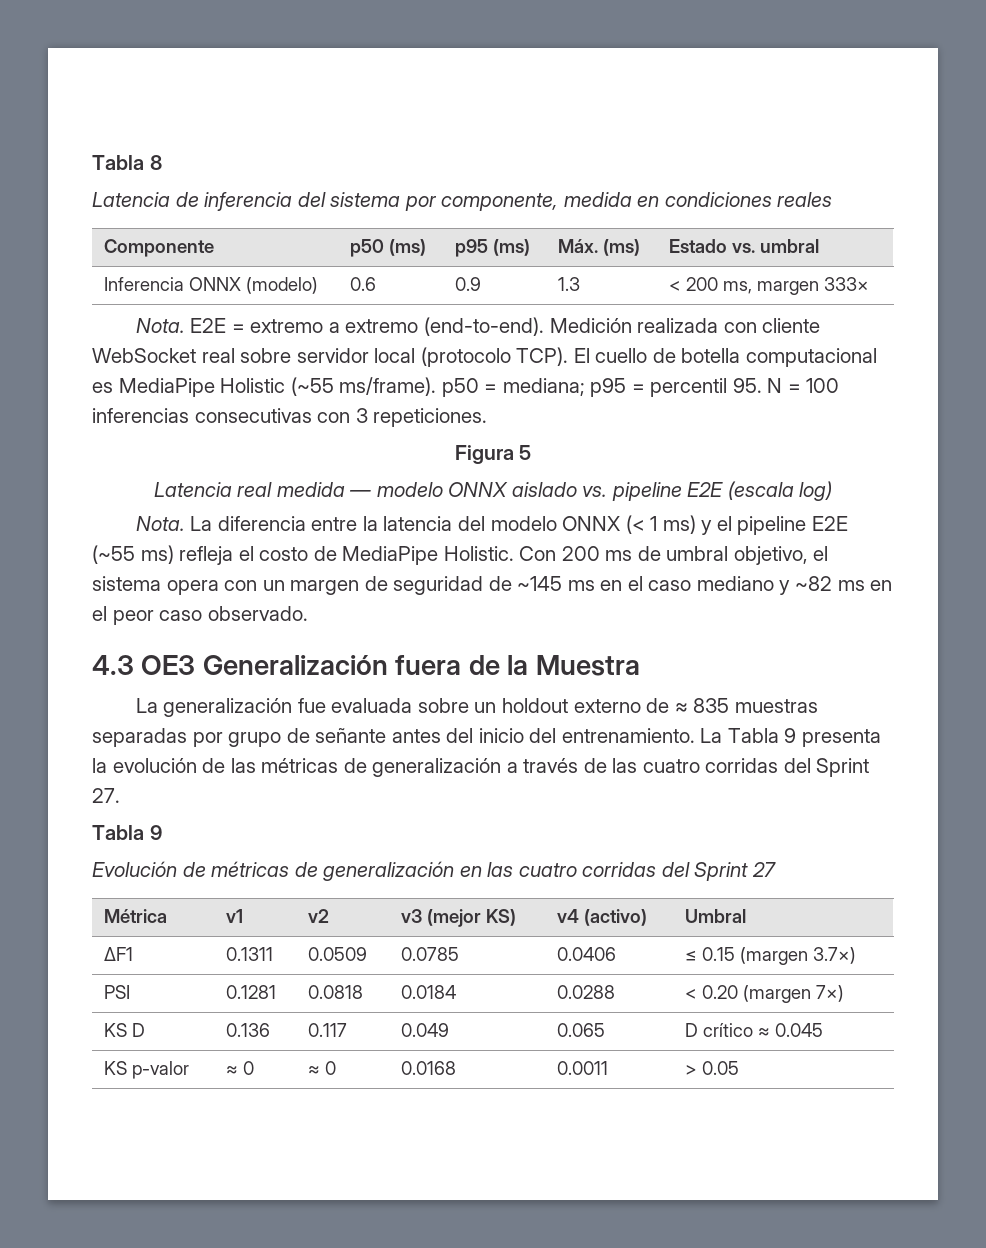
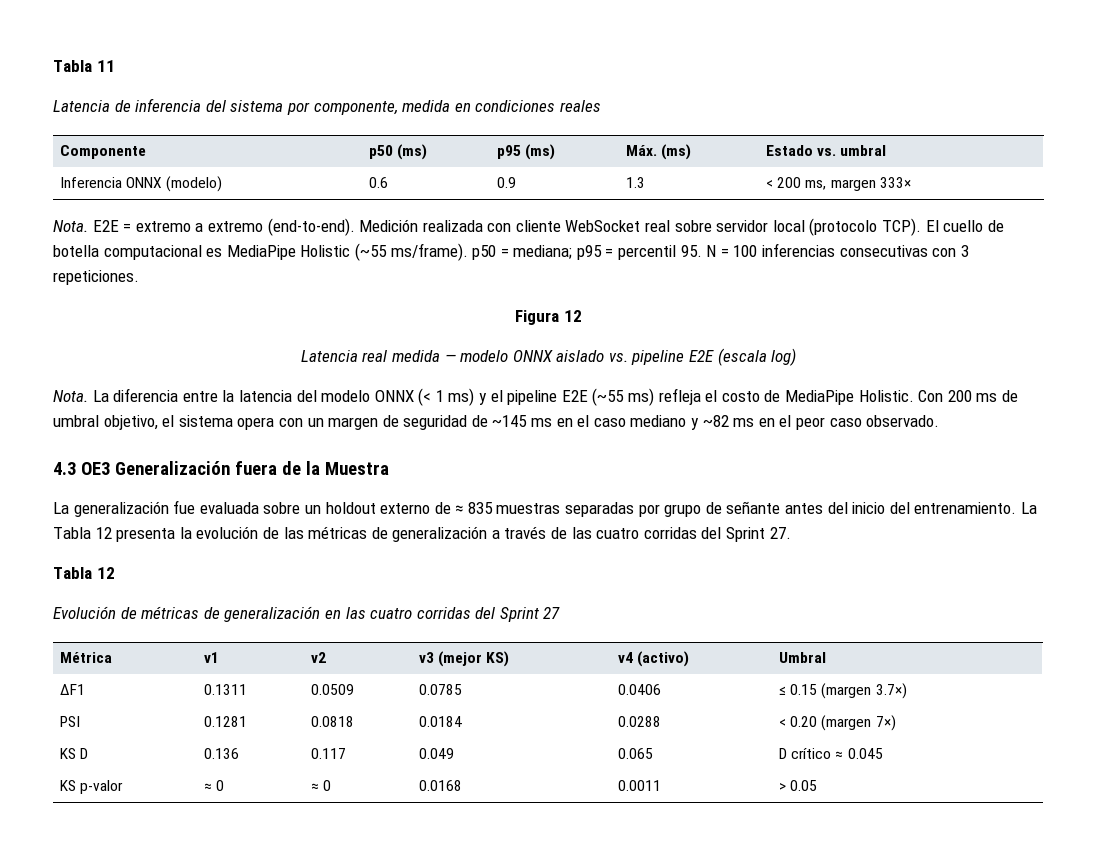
- Tabla 8
+ Tabla 11
- Figura 5
+ Figura 12
- La Tabla 9 presenta la evolución de las métricas de generalización a través de las cuatro corridas del Sprint 27.
- Tabla 9
+ La Tabla 12 presenta la evolución de las métricas de generalización a través de las cuatro corridas del Sprint 27.
+ Tabla 12

